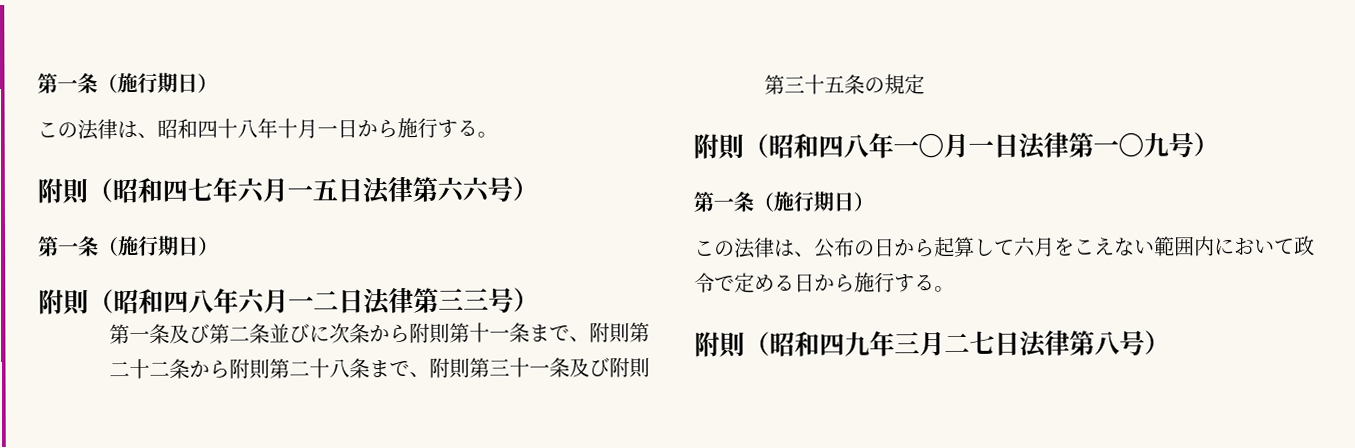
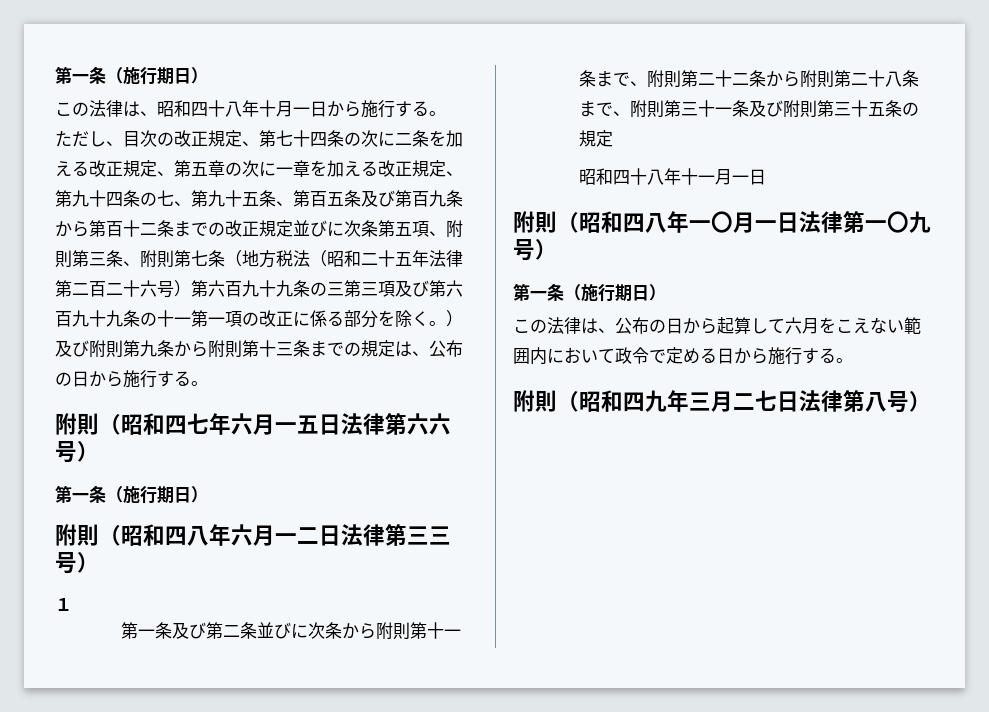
+ ただし、目次の改正規定、第七十四条の次に二条を加える改正規定、第五章の次に一章を加える改正規定、第九十四条の七、第九十五条、第百五条及び第百九条から第百十二条までの改正規定並びに次条第五項、附則第三条、附則第七条（地方税法（昭和二十五年法律第二百二十六号）第六百九十九条の三第三項及び第六百九十九条の十一第一項の改正に係る部分を除く。）及び附則第九条から附則第十三条までの規定は、公布の日から施行する。
+ １
+ 昭和四十八年十一月一日

